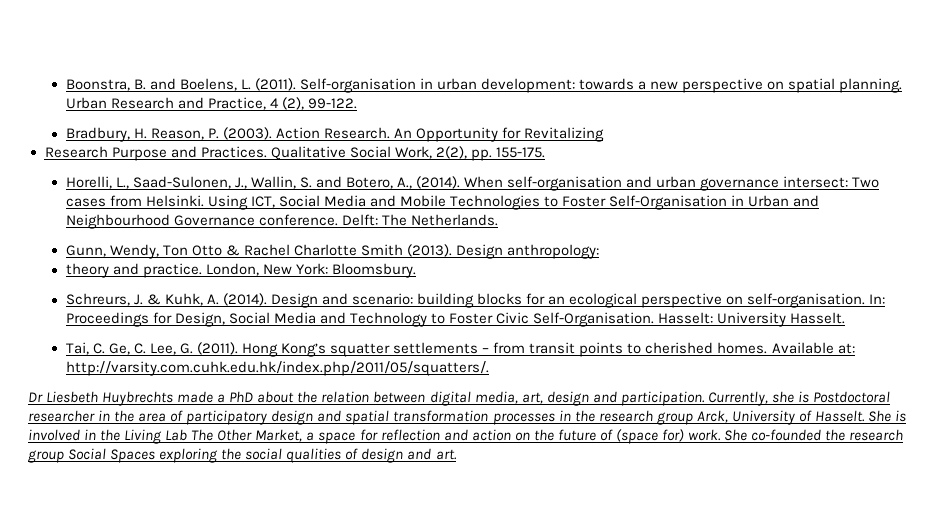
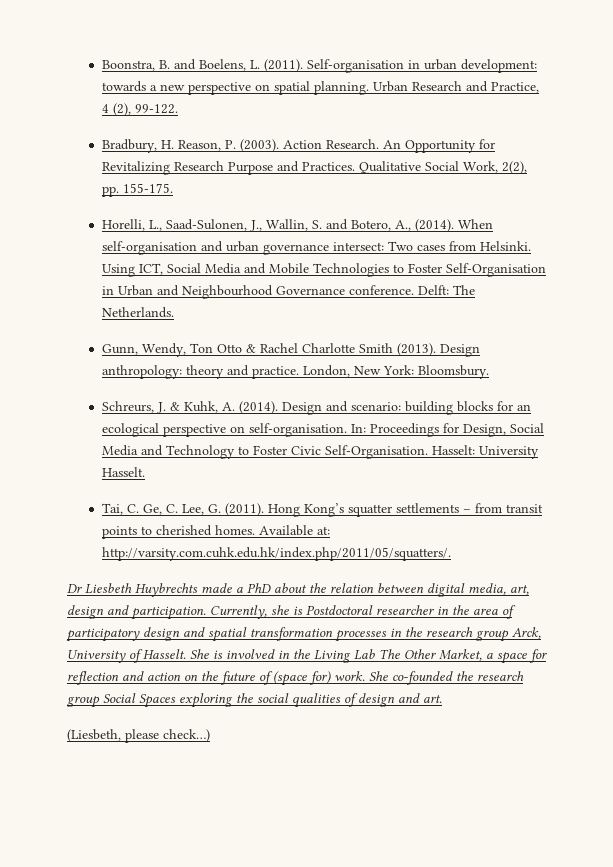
- An Opportunity for Revitalizing
- Research Purpose and Practices.
+ An Opportunity for Revitalizing Research Purpose and Practices.
- Design anthropology:
- theory and practice.
+ Design anthropology: theory and practice.
+ (Liesbeth, please check…)

